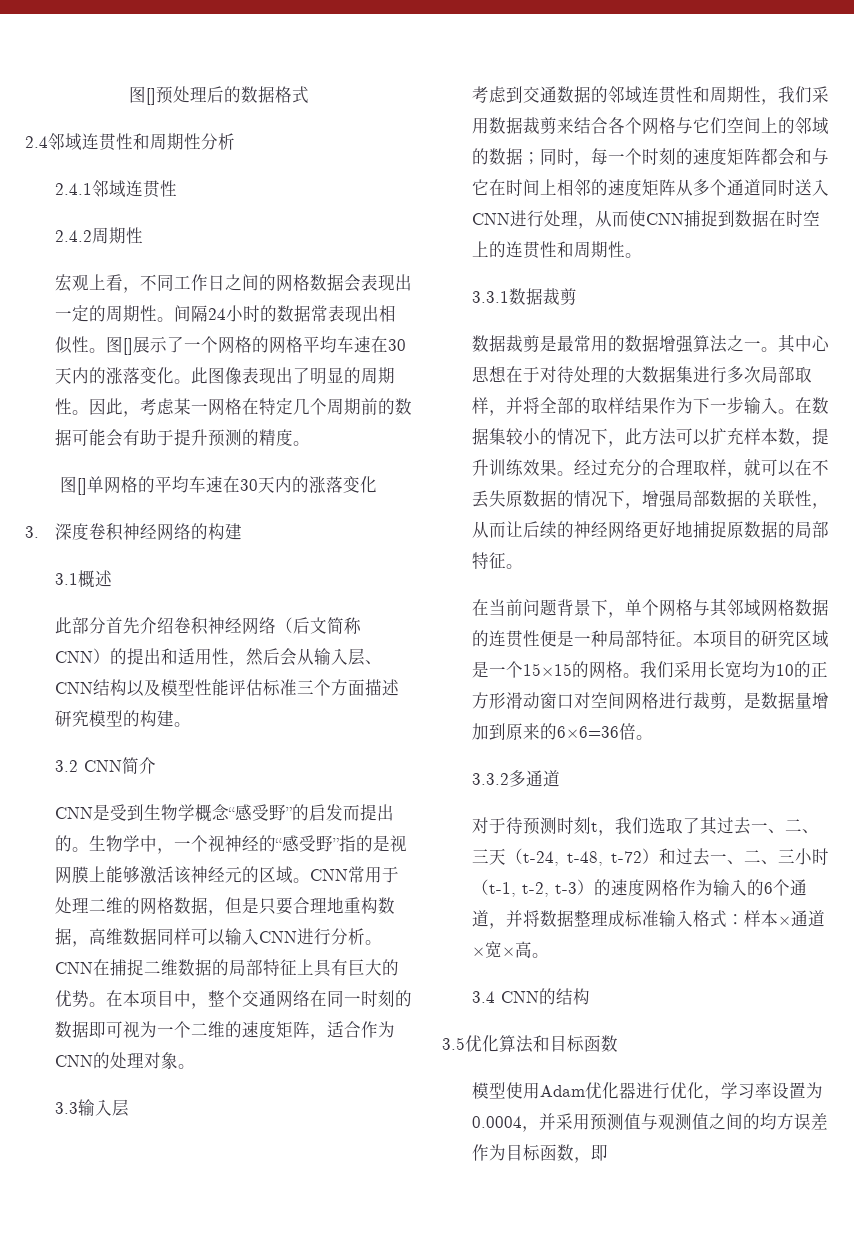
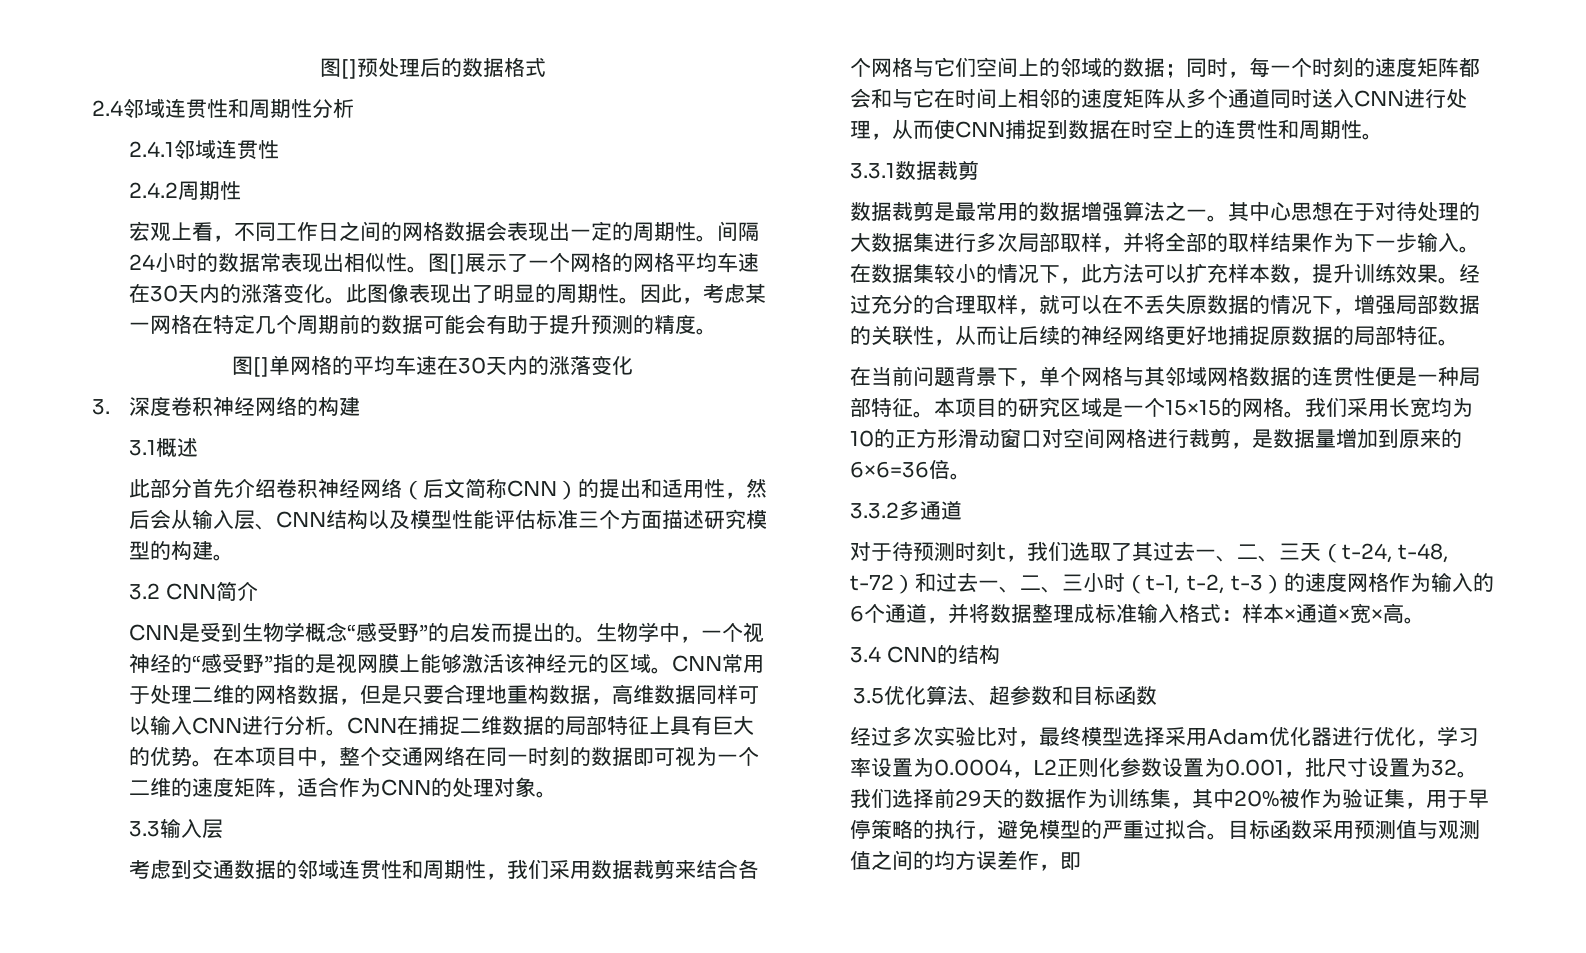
- 3.5优化算法和目标函数
+ 3.5优化算法、超参数和目标函数
- 模型使用Adam优化器进行优化，学习率设置为0.0004，并采用预测值与观测值之间的均方误差作为目标函数，即
+ 经过多次实验比对，最终模型选择采用Adam优化器进行优化，学习率设置为0.0004，L2正则化参数设置为0.001，批尺寸设置为32。我们选择前29天的数据作为训练集，其中20%被作为验证集，用于早停策略的执行，避免模型的严重过拟合。目标函数采用预测值与观测值之间的均方误差作，即

